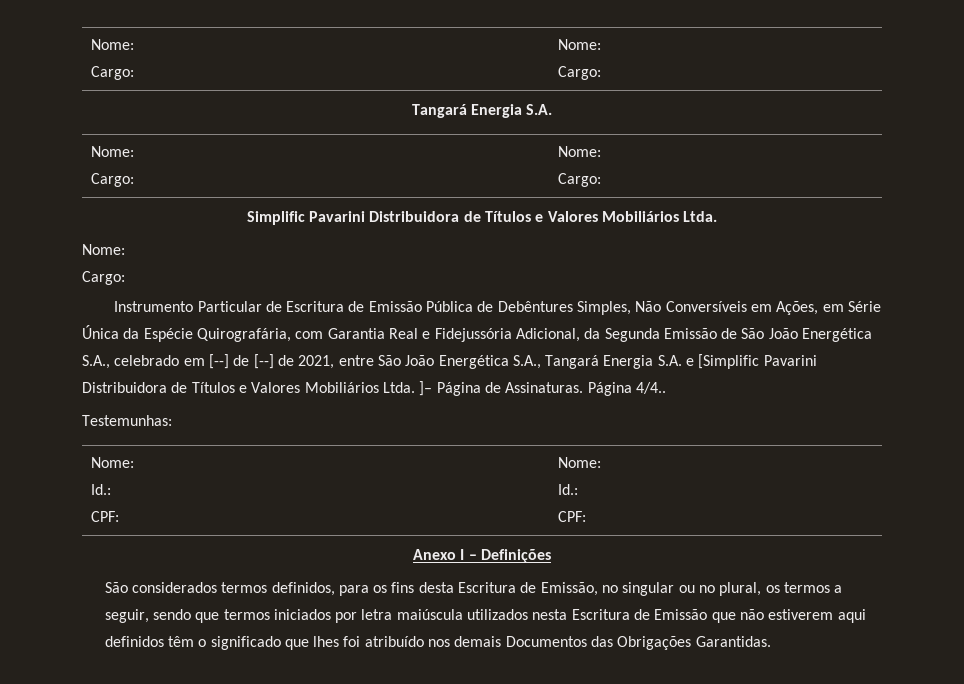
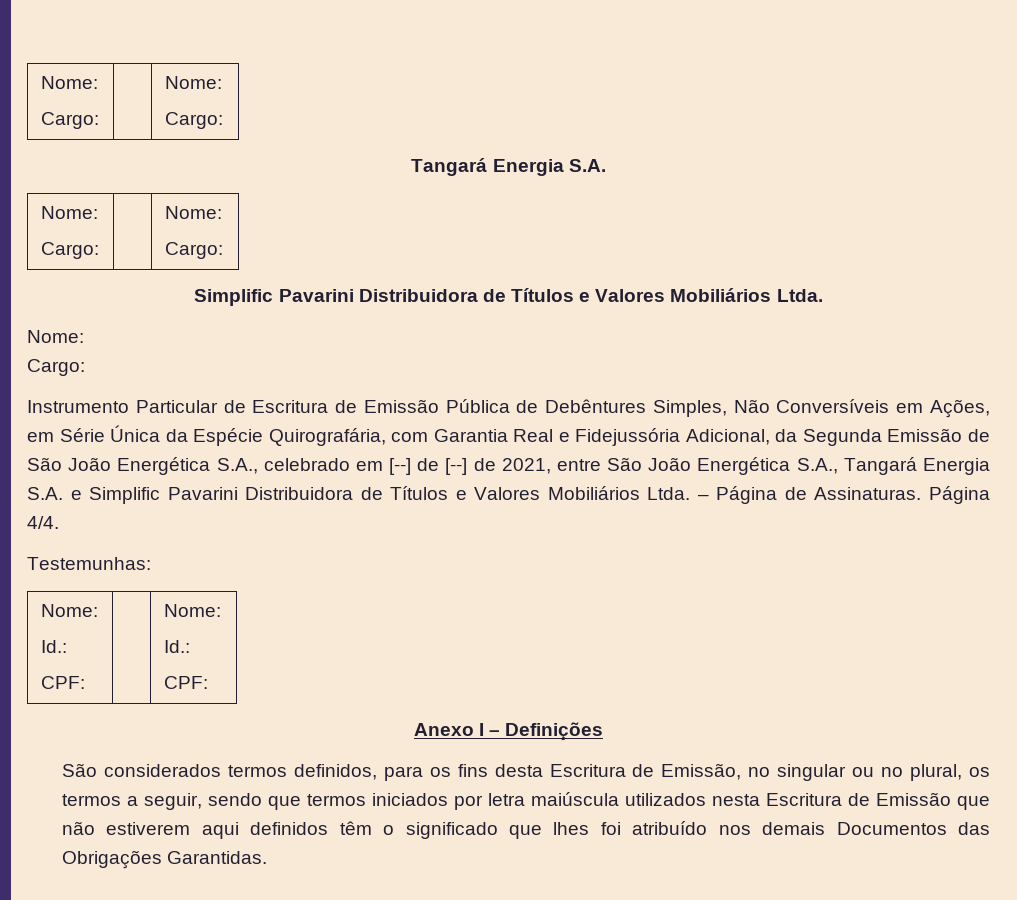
- Instrumento Particular de Escritura de Emissão Pública de Debêntures Simples, Não Conversíveis em Ações, em Série Única da Espécie Quirografária, com Garantia Real e Fidejussória Adicional, da Segunda Emissão de São João Energética S.A., celebrado em [--] de [--] de 2021, entre São João Energética S.A., Tangará Energia S.A. e [Simplific Pavarini Distribuidora de Títulos e Valores Mobiliários Ltda. ]– Página de Assinaturas.
+ Instrumento Particular de Escritura de Emissão Pública de Debêntures Simples, Não Conversíveis em Ações, em Série Única da Espécie Quirografária, com Garantia Real e Fidejussória Adicional, da Segunda Emissão de São João Energética S.A., celebrado em [--] de [--] de 2021, entre São João Energética S.A., Tangará Energia S.A. e Simplific Pavarini Distribuidora de Títulos e Valores Mobiliários Ltda. – Página de Assinaturas.
- Página 4/4..
+ Página 4/4.

